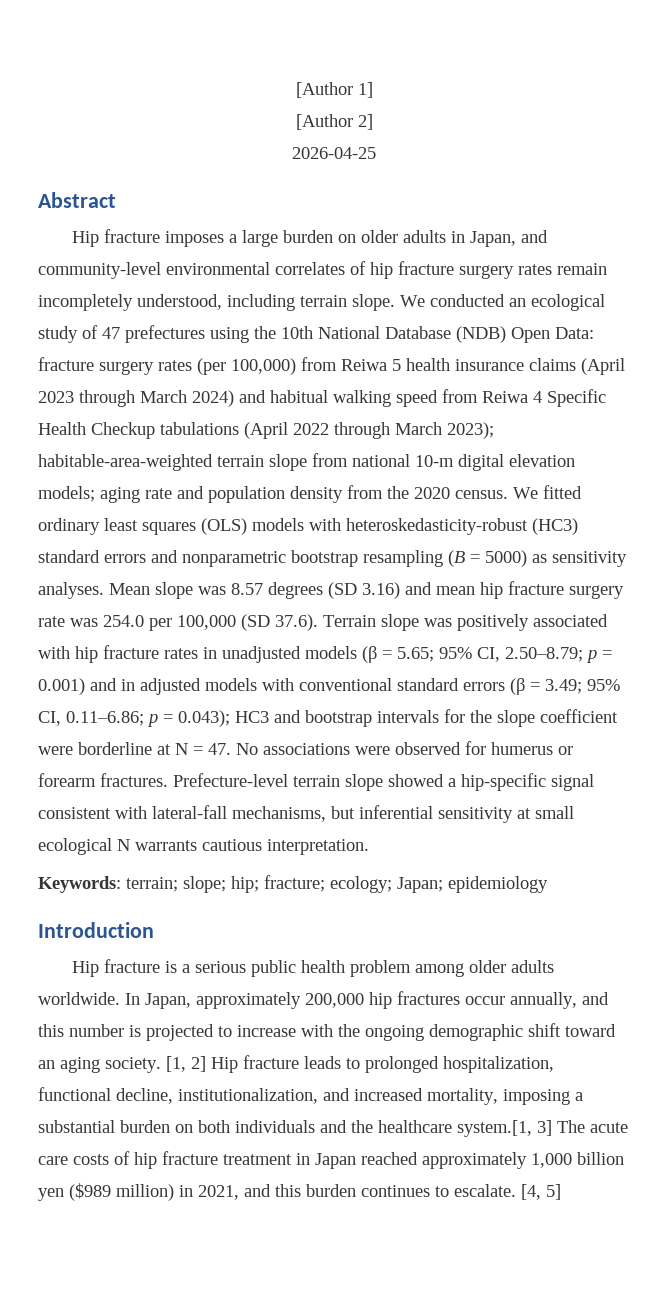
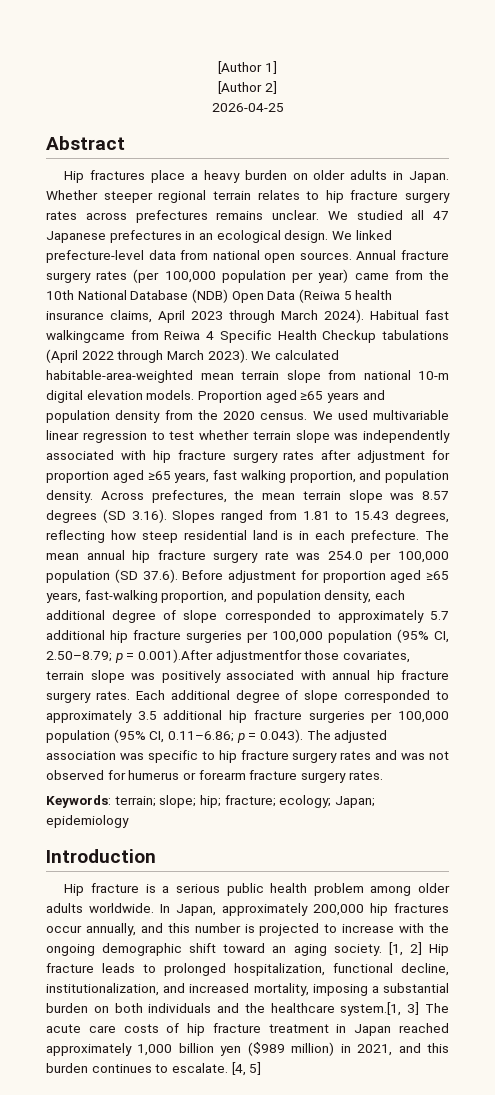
- Hip fracture imposes a large burden on older adults in Japan, and community-level environmental correlates of hip fracture surgery rates remain incompletely understood, including terrain slope. We conducted an ecological study of 47 prefectures using the 10th National Database (NDB) Open Data: fracture surgery rates (per 100,000) from Reiwa 5 health insurance claims (April 2023 through March 2024) and habitual walking speed from Reiwa 4 Specific Health Checkup tabulations (April 2022 through March 2023); habitable-area-weighted terrain slope from national 10-m digital elevation models; aging rate and population density from the 2020 census.
+ Hip fractures place a heavy burden on older adults in Japan. Whether steeper regional terrain relates to hip fracture surgery rates across prefectures remains unclear. We studied all 47 Japanese prefectures in an ecological design. We linked prefecture-level data from national open sources. Annual fracture surgery rates (per 100,000 population per year) came from the 10th National Database (NDB) Open Data (Reiwa 5 health insurance claims, April 2023 through March 2024). Habitual fast walkingcame from Reiwa 4 Specific Health Checkup tabulations (April 2022 through March 2023). We calculated habitable-area-weighted mean terrain slope from national 10-m digital elevation models. Proportion aged ≥65 years and population density from the 2020 census.
- We fitted ordinary least squares (OLS) models with heteroskedasticity-robust (HC3) standard errors and nonparametric bootstrap resampling (B = 5000) as sensitivity analyses. Mean slope was 8.57 degrees (SD 3.16) and mean hip fracture surgery rate was 254.0 per 100,000 (SD 37.6). Terrain slope was positively associated with hip fracture rates in unadjusted models (β = 5.65; 95% CI, 2.50–8.79; p = 0.001) and in adjusted models with conventional standard errors (β = 3.49; 95% CI, 0.11–6.86; p = 0.043); HC3 and bootstrap intervals for the slope coefficient were borderline at N = 47. No associations were observed for humerus or forearm fractures. Prefecture-level terrain slope showed a hip-specific signal consistent with lateral-fall mechanisms, but inferential sensitivity at small ecological N warrants cautious interpretation.
+ We used multivariable linear regression to test whether terrain slope was independently associated with hip fracture surgery rates after adjustment for proportion aged ≥65 years, fast walking proportion, and population density. Across prefectures, the mean terrain slope was 8.57 degrees (SD 3.16). Slopes ranged from 1.81 to 15.43 degrees, reflecting how steep residential land is in each prefecture. The mean annual hip fracture surgery rate was 254.0 per 100,000 population (SD 37.6). Before adjustment for proportion aged ≥65 years, fast-walking proportion, and population density, each additional degree of slope corresponded to approximately 5.7 additional hip fracture surgeries per 100,000 population (95% CI, 2.50–8.79; p = 0.001).After adjustmentfor those covariates, terrain slope was positively associated with annual hip fracture surgery rates. Each additional degree of slope corresponded to approximately 3.5 additional hip fracture surgeries per 100,000 population (95% CI, 0.11–6.86; p = 0.043). The adjusted association was specific to hip fracture surgery rates and was not observed for humerus or forearm fracture surgery rates.

